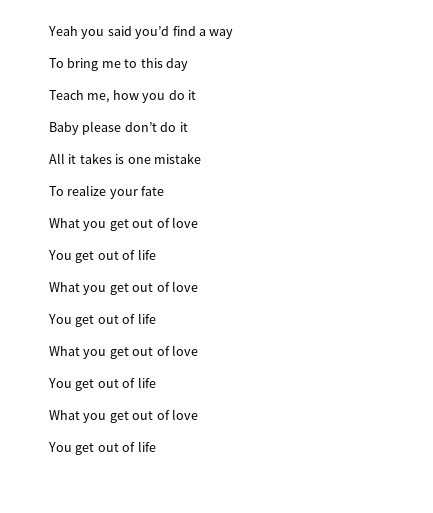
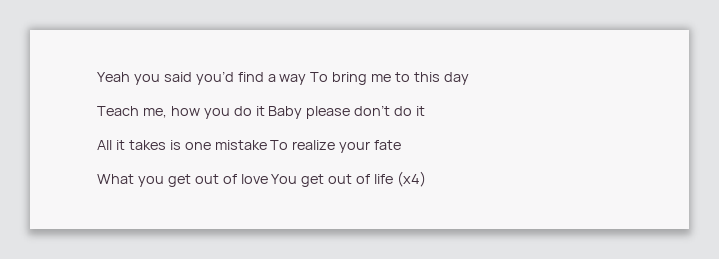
- Yeah you said you’d find a way
- To bring me to this day
+ Yeah you said you’d find a way To bring me to this day
- Teach me, how you do it
- Baby please don’t do it
+ Teach me, how you do it Baby please don’t do it
- All it takes is one mistake
- To realize your fate
- What you get out of love
- You get out of life
- What you get out of love
- You get out of life
- What you get out of love
- You get out of life
- What you get out of love
- You get out of life
+ All it takes is one mistake To realize your fate
+ What you get out of love You get out of life (x4)

